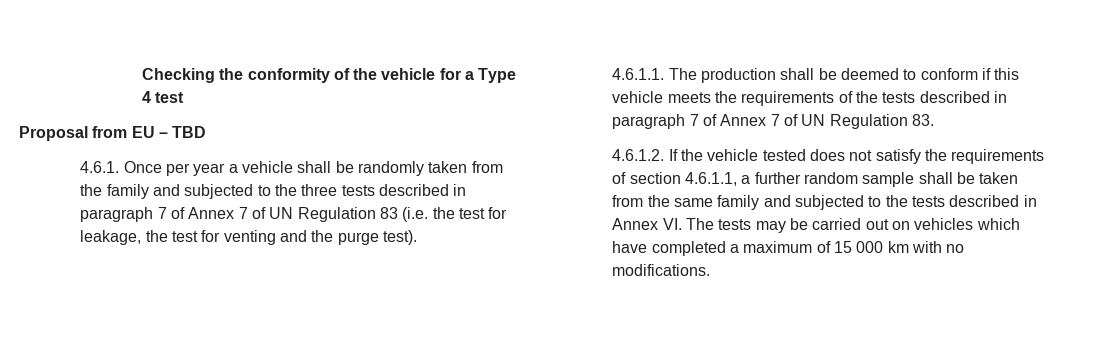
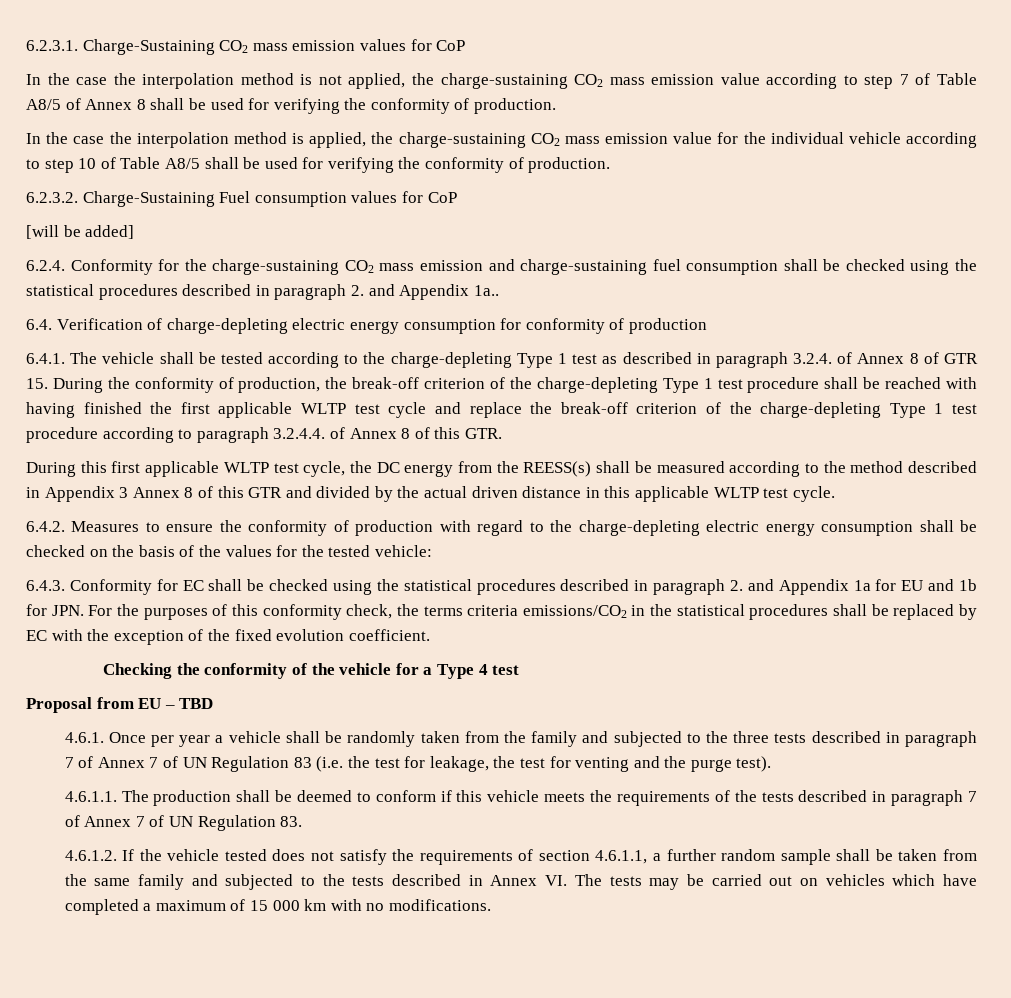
+ 6.2.3.1. Charge-Sustaining CO2 mass emission values for CoP
+ In the case the interpolation method is not applied, the charge-sustaining CO2 mass emission value according to step 7 of Table A8/5 of Annex 8 shall be used for verifying the conformity of production.
+ In the case the interpolation method is applied, the charge-sustaining CO2 mass emission value for the individual vehicle according to step 10 of Table A8/5 shall be used for verifying the conformity of production.
+ 6.2.3.2. Charge-Sustaining Fuel consumption values for CoP
+ [will be added]
+ 6.2.4. Conformity for the charge-sustaining CO2 mass emission and charge-sustaining fuel consumption shall be checked using the statistical procedures described in paragraph 2. and Appendix 1a..
+ 6.4. Verification of charge-depleting electric energy consumption for conformity of production
+ 6.4.1. The vehicle shall be tested according to the charge-depleting Type 1 test as described in paragraph 3.2.4. of Annex 8 of GTR 15. During the conformity of production, the break-off criterion of the charge-depleting Type 1 test procedure shall be reached with having finished the first applicable WLTP test cycle and replace the break-off criterion of the charge-depleting Type 1 test procedure according to paragraph 3.2.4.4. of Annex 8 of this GTR.
+ During this first applicable WLTP test cycle, the DC energy from the REESS(s) shall be measured according to the method described in Appendix 3 Annex 8 of this GTR and divided by the actual driven distance in this applicable WLTP test cycle.
+ 6.4.2. Measures to ensure the conformity of production with regard to the charge-depleting electric energy consumption shall be checked on the basis of the values for the tested vehicle:
+ 6.4.3. Conformity for EC shall be checked using the statistical procedures described in paragraph 2. and Appendix 1a for EU and 1b for JPN. For the purposes of this conformity check, the terms criteria emissions/CO2 in the statistical procedures shall be replaced by EC with the exception of the fixed evolution coefficient.

